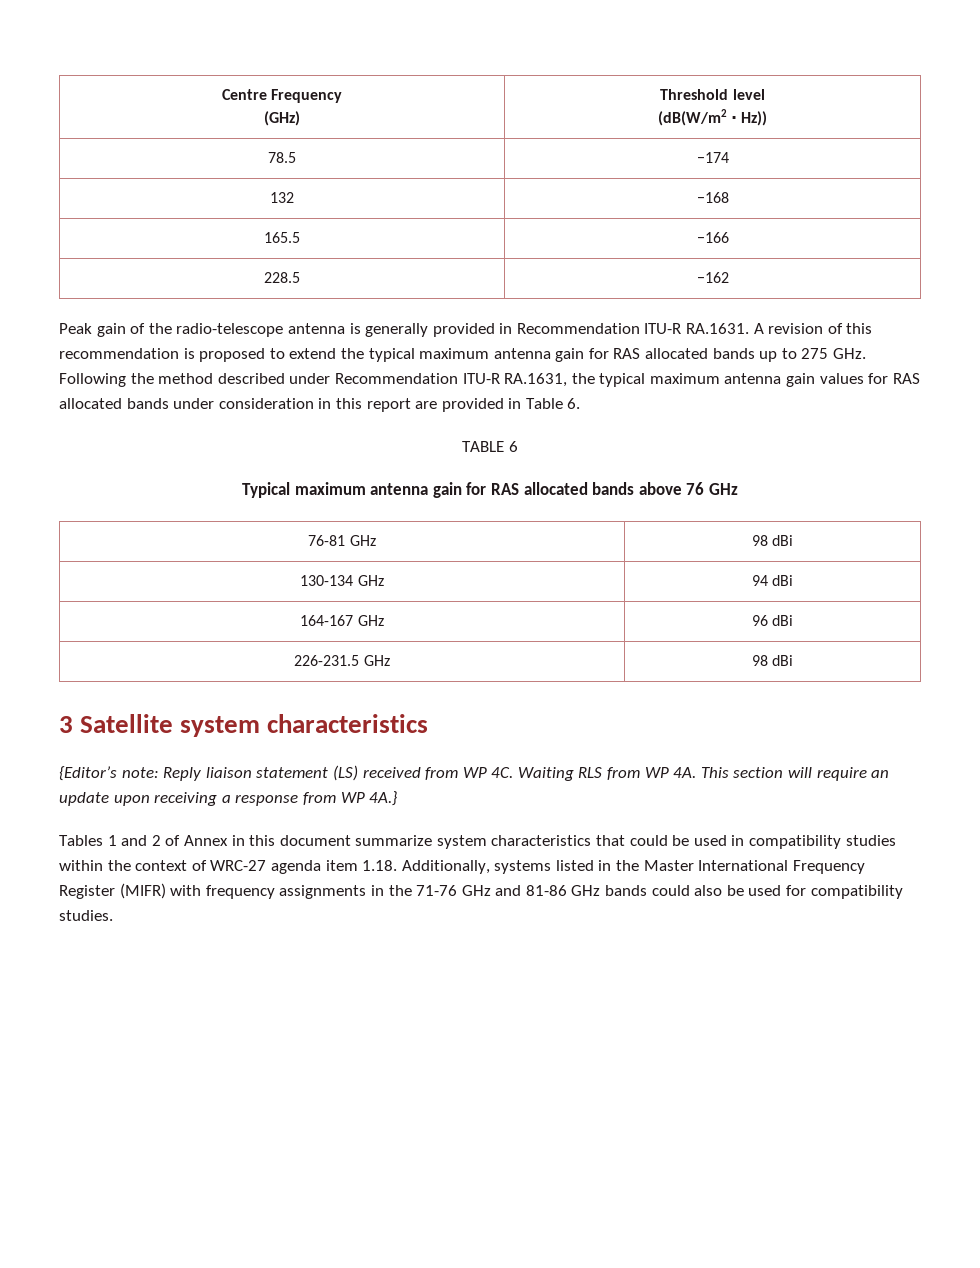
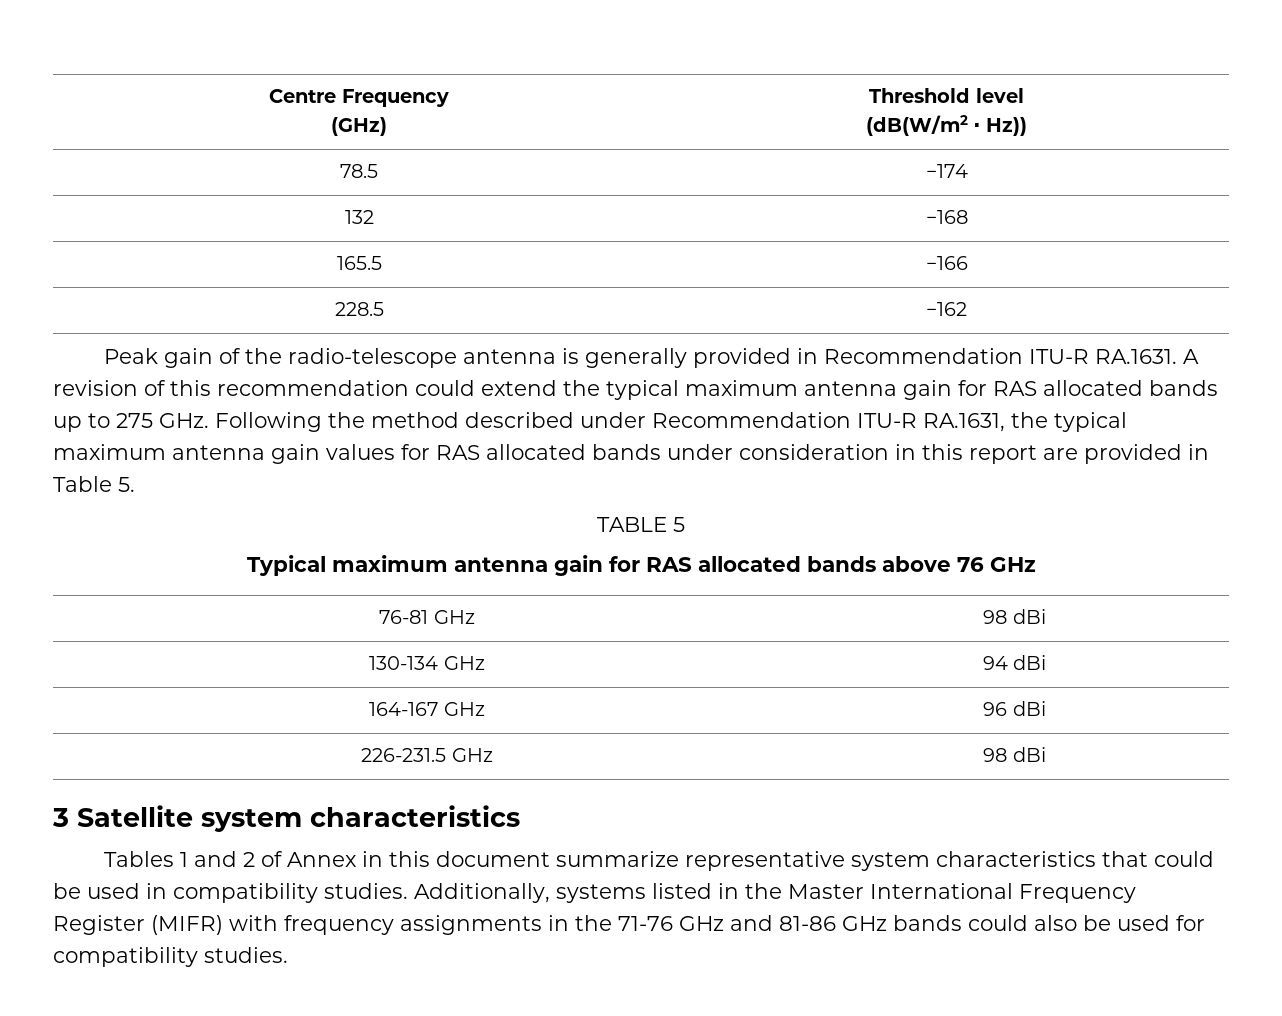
- Peak gain of the radio-telescope antenna is generally provided in Recommendation ITU-R RA.1631. A revision of this recommendation is proposed to extend the typical maximum antenna gain for RAS allocated bands up to 275 GHz. Following the method described under Recommendation ITU-R RA.1631, the typical maximum antenna gain values for RAS allocated bands under consideration in this report are provided in Table 6.
+ Peak gain of the radio-telescope antenna is generally provided in Recommendation ITU-R RA.1631. A revision of this recommendation could extend the typical maximum antenna gain for RAS allocated bands up to 275 GHz. Following the method described under Recommendation ITU-R RA.1631, the typical maximum antenna gain values for RAS allocated bands under consideration in this report are provided in Table 5.
- TABLE 6
+ TABLE 5
- {Editor’s note: Reply liaison statement (LS) received from WP 4C. Waiting RLS from WP 4A. This section will require an update upon receiving a response from WP 4A.}
- Tables 1 and 2 of Annex in this document summarize system characteristics that could be used in compatibility studies within the context of WRC-27 agenda item 1.18. Additionally, systems listed in the Master International Frequency Register (MIFR) with frequency assignments in the 71-76 GHz and 81-86 GHz bands could also be used for compatibility studies.
+ Tables 1 and 2 of Annex in this document summarize representative system characteristics that could be used in compatibility studies. Additionally, systems listed in the Master International Frequency Register (MIFR) with frequency assignments in the 71-76 GHz and 81-86 GHz bands could also be used for compatibility studies.

